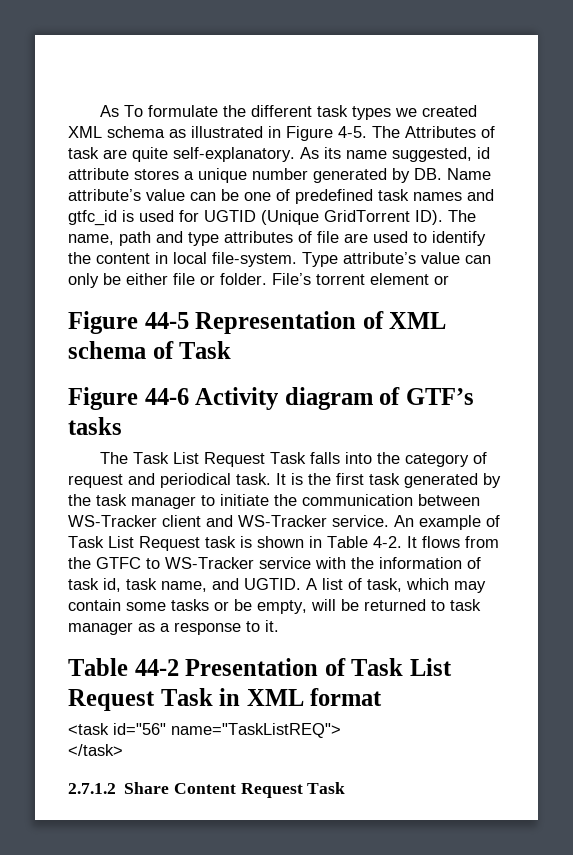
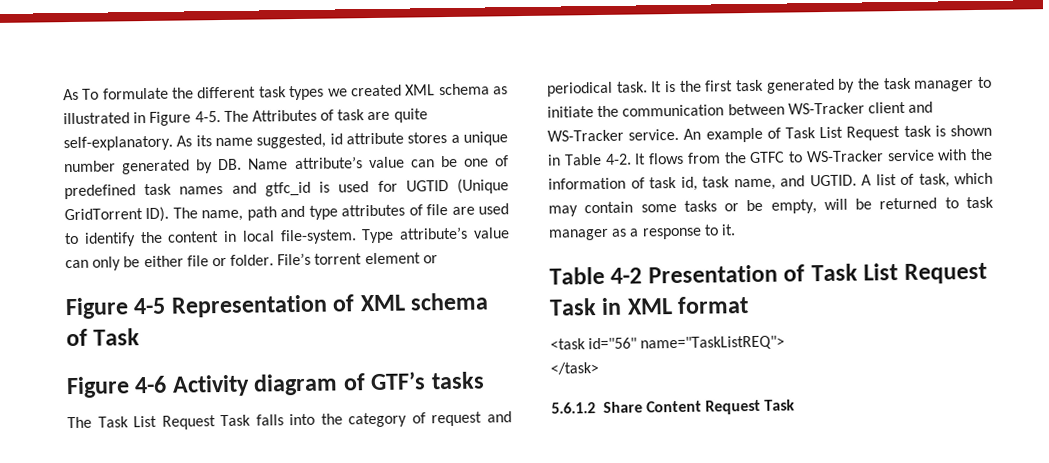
- Figure 44-5 Representation of XML schema of Task
+ Figure 4-5 Representation of XML schema of Task
- Figure 44-6 Activity diagram of GTF’s tasks
+ Figure 4-6 Activity diagram of GTF’s tasks
- Table 44-2 Presentation of Task List Request Task in XML format
+ Table 4-2 Presentation of Task List Request Task in XML format
- 2.7.1.2 Share Content Request Task
+ 5.6.1.2 Share Content Request Task

